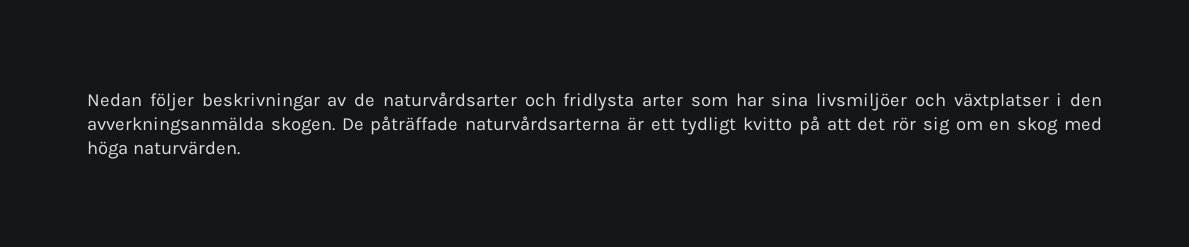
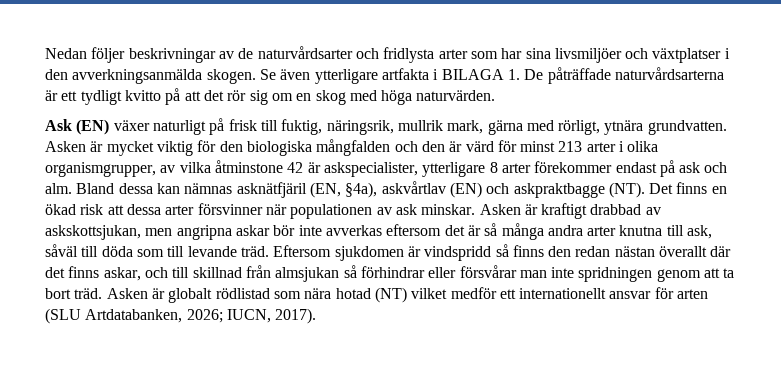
- De påträffade naturvårdsarterna är ett tydligt kvitto på att det rör sig om en skog med höga naturvärden.
+ Se även ytterligare artfakta i BILAGA 1. De påträffade naturvårdsarterna är ett tydligt kvitto på att det rör sig om en skog med höga naturvärden.
+ Ask (EN) växer naturligt på frisk till fuktig, näringsrik, mullrik mark, gärna med rörligt, ytnära grundvatten. Asken är mycket viktig för den biologiska mångfalden och den är värd för minst 213 arter i olika organismgrupper, av vilka åtminstone 42 är askspecialister, ytterligare 8 arter förekommer endast på ask och alm. Bland dessa kan nämnas asknätfjäril (EN, §4a), askvårtlav (EN) och askpraktbagge (NT). Det finns en ökad risk att dessa arter försvinner när populationen av ask minskar. Asken är kraftigt drabbad av askskottsjukan, men angripna askar bör inte avverkas eftersom det är så många andra arter knutna till ask, såväl till döda som till levande träd. Eftersom sjukdomen är vindspridd så finns den redan nästan överallt där det finns askar, och till skillnad från almsjukan så förhindrar eller försvårar man inte spridningen genom att ta bort träd. Asken är globalt rödlistad som nära hotad (NT) vilket medför ett internationellt ansvar för arten (SLU Artdatabanken, 2026; IUCN, 2017).

